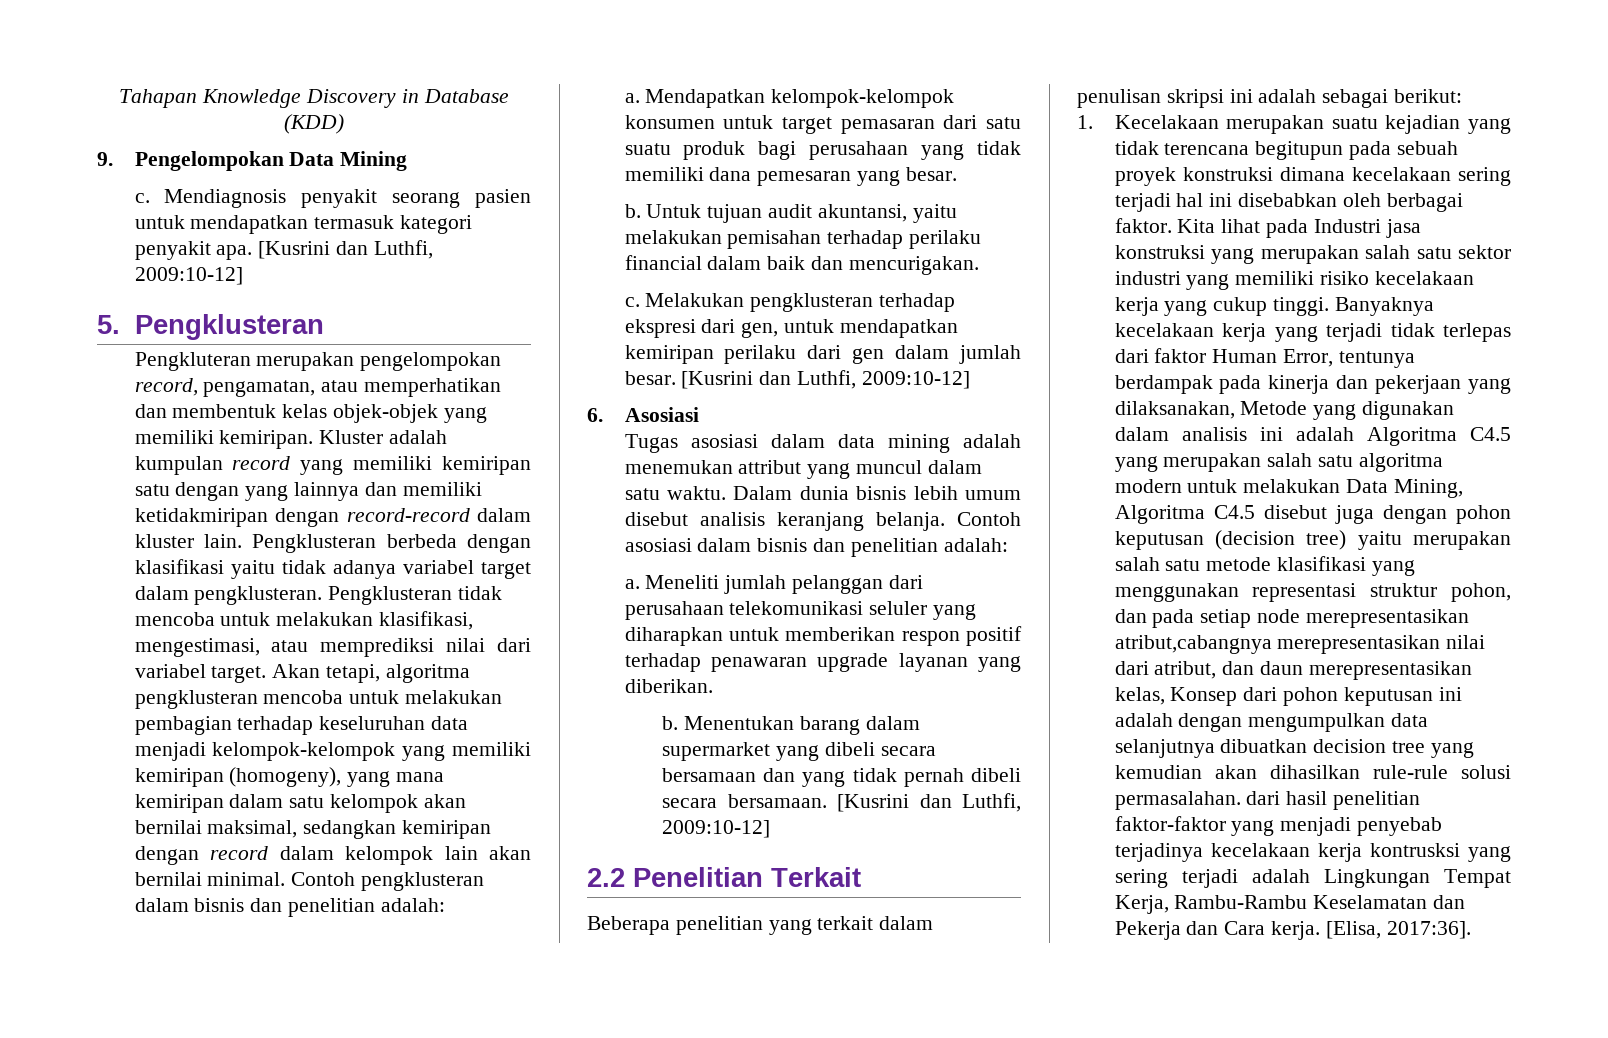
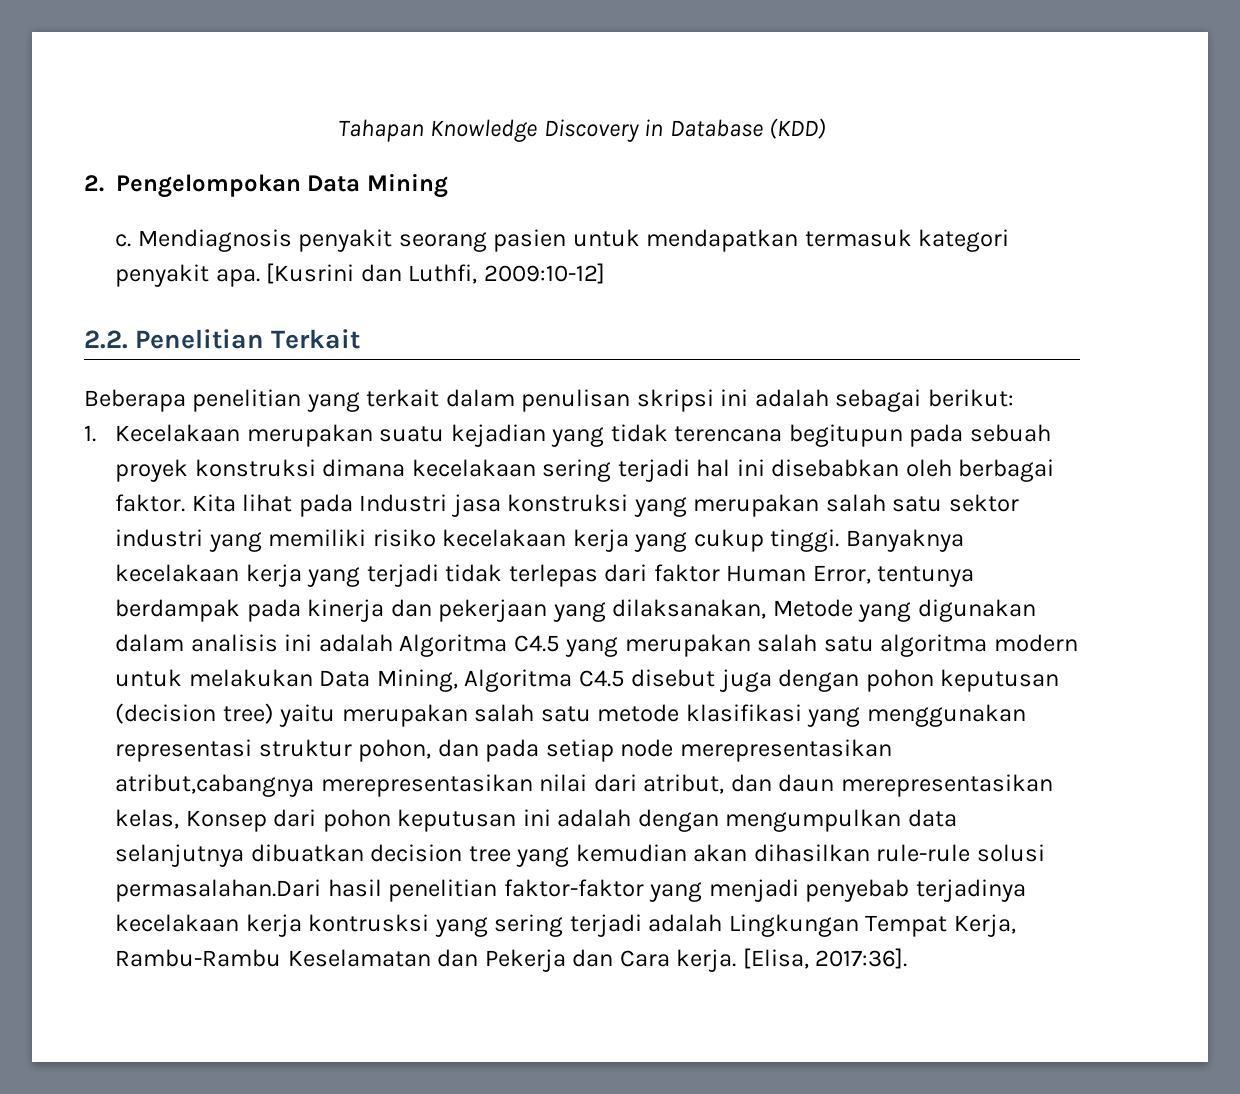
- 9. Pengelompokan Data Mining
+ 2. Pengelompokan Data Mining
- 5. Pengklusteran
- Pengkluteran merupakan pengelompokan record, pengamatan, atau memperhatikan dan membentuk kelas objek-objek yang memiliki kemiripan. Kluster adalah kumpulan record yang memiliki kemiripan satu dengan yang lainnya dan memiliki ketidakmiripan dengan record-record dalam kluster lain. Pengklusteran berbeda dengan klasifikasi yaitu tidak adanya variabel target dalam pengklusteran. Pengklusteran tidak mencoba untuk melakukan klasifikasi, mengestimasi, atau memprediksi nilai dari variabel target. Akan tetapi, algoritma pengklusteran mencoba untuk melakukan pembagian terhadap keseluruhan data menjadi kelompok-kelompok yang memiliki kemiripan (homogeny), yang mana kemiripan dalam satu kelompok akan bernilai maksimal, sedangkan kemiripan dengan record dalam kelompok lain akan bernilai minimal. Contoh pengklusteran dalam bisnis dan penelitian adalah:
- a. Mendapatkan kelompok-kelompok konsumen untuk target pemasaran dari satu suatu produk bagi perusahaan yang tidak memiliki dana pemesaran yang besar.
- b. Untuk tujuan audit akuntansi, yaitu melakukan pemisahan terhadap perilaku financial dalam baik dan mencurigakan.
- c. Melakukan pengklusteran terhadap ekspresi dari gen, untuk mendapatkan kemiripan perilaku dari gen dalam jumlah besar. [Kusrini dan Luthfi, 2009:10-12]
- 6. Asosiasi
- Tugas asosiasi dalam data mining adalah menemukan attribut yang muncul dalam satu waktu. Dalam dunia bisnis lebih umum disebut analisis keranjang belanja. Contoh asosiasi dalam bisnis dan penelitian adalah:
- a. Meneliti jumlah pelanggan dari perusahaan telekomunikasi seluler yang diharapkan untuk memberikan respon positif terhadap penawaran upgrade layanan yang diberikan.
- b. Menentukan barang dalam supermarket yang dibeli secara bersamaan dan yang tidak pernah dibeli secara bersamaan. [Kusrini dan Luthfi, 2009:10-12]
- 2.2 Penelitian Terkait
+ 2.2. Penelitian Terkait
- Banyaknya kecelakaan kerja yang terjadi tidak terlepas dari faktor Human Error, tentunya berdampak pada kinerja dan pekerjaan yang dilaksanakan, Metode yang digunakan dalam analisis ini adalah Algoritma C4.5 yang merupakan salah satu algoritma modern untuk melakukan Data Mining, Algoritma C4.5 disebut juga dengan pohon keputusan (decision tree) yaitu merupakan salah satu metode klasifikasi yang menggunakan representasi struktur pohon, dan pada setiap node merepresentasikan atribut,cabangnya merepresentasikan nilai dari atribut, dan daun merepresentasikan kelas, Konsep dari pohon keputusan ini adalah dengan mengumpulkan data selanjutnya dibuatkan decision tree yang kemudian akan dihasilkan rule-rule solusi permasalahan. dari hasil penelitian faktor-faktor yang menjadi penyebab terjadinya kecelakaan kerja kontrusksi yang sering terjadi adalah Lingkungan Tempat Kerja, Rambu-Rambu Keselamatan dan Pekerja dan Cara kerja.
+ Banyaknya kecelakaan kerja yang terjadi tidak terlepas dari faktor Human Error, tentunya berdampak pada kinerja dan pekerjaan yang dilaksanakan, Metode yang digunakan dalam analisis ini adalah Algoritma C4.5 yang merupakan salah satu algoritma modern untuk melakukan Data Mining, Algoritma C4.5 disebut juga dengan pohon keputusan (decision tree) yaitu merupakan salah satu metode klasifikasi yang menggunakan representasi struktur pohon, dan pada setiap node merepresentasikan atribut,cabangnya merepresentasikan nilai dari atribut, dan daun merepresentasikan kelas, Konsep dari pohon keputusan ini adalah dengan mengumpulkan data selanjutnya dibuatkan decision tree yang kemudian akan dihasilkan rule-rule solusi permasalahan.Dari hasil penelitian faktor-faktor yang menjadi penyebab terjadinya kecelakaan kerja kontrusksi yang sering terjadi adalah Lingkungan Tempat Kerja, Rambu-Rambu Keselamatan dan Pekerja dan Cara kerja.

